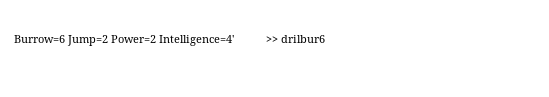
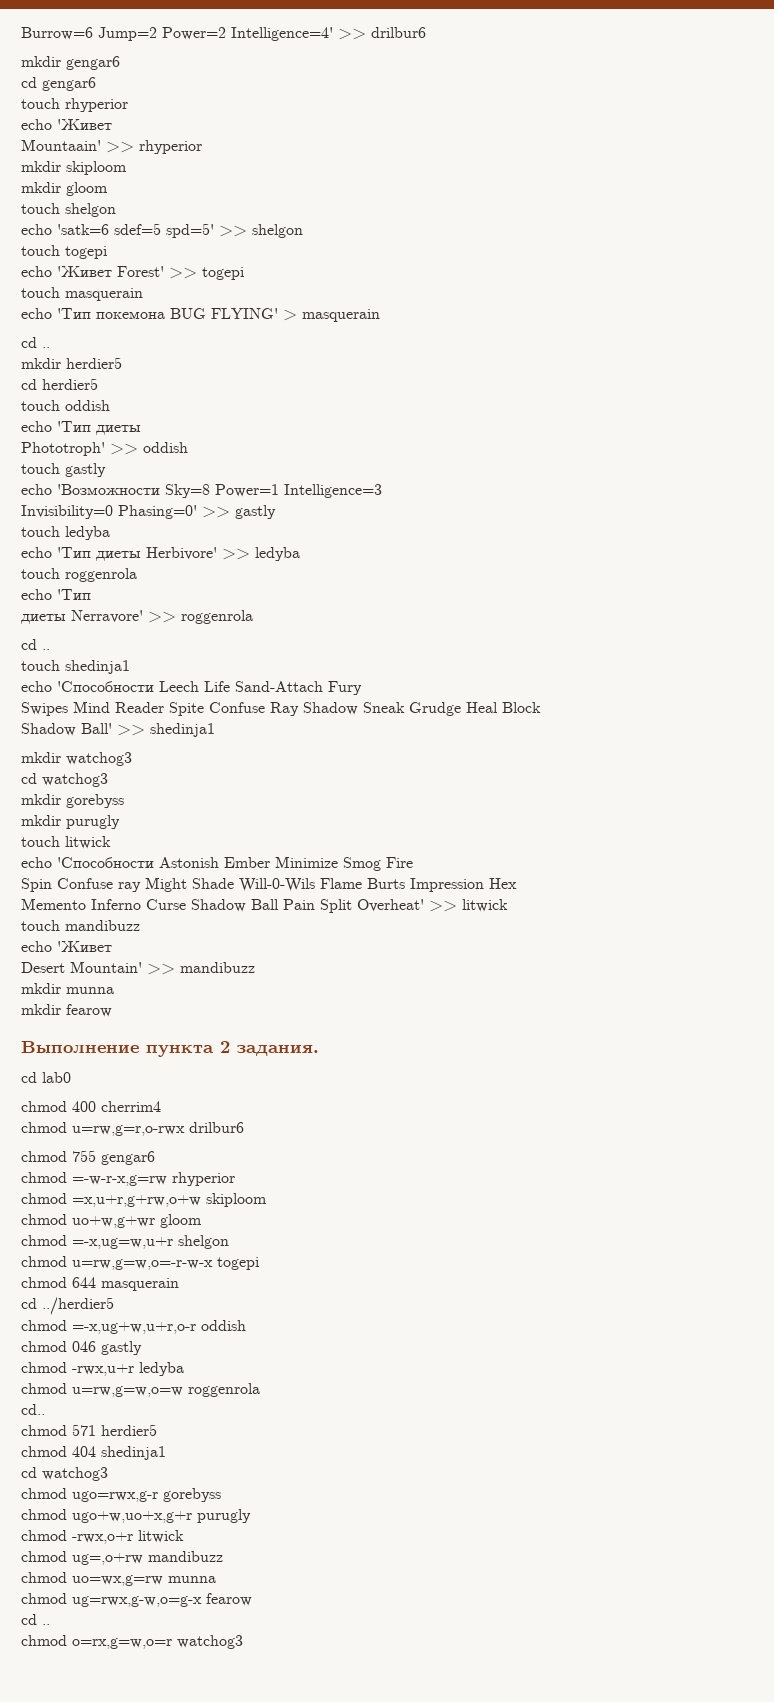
+ mkdir gengar6
+ cd gengar6
+ touch rhyperior
+ echo 'Живет
+ Mountaain' >> rhyperior
+ mkdir skiploom
+ mkdir gloom
+ touch shelgon
+ echo 'satk=6 sdef=5 spd=5' >> shelgon
+ touch togepi
+ echo 'Живет Forest' >> togepi
+ touch masquerain
+ echo 'Тип покемона BUG FLYING' > masquerain
+ cd ..
+ mkdir herdier5
+ cd herdier5
+ touch oddish
+ echo 'Тип диеты
+ Phototroph' >> oddish
+ touch gastly
+ echo 'Возможности Sky=8 Power=1 Intelligence=3
+ Invisibility=0 Phasing=0' >> gastly
+ touch ledyba
+ echo 'Тип диеты Herbivore' >> ledyba
+ touch roggenrola
+ echo 'Тип
+ диеты Nerravore' >> roggenrola
+ cd ..
+ touch shedinja1
+ echo 'Способности Leech Life Sand-Attach Fury
+ Swipes Mind Reader Spite Confuse Ray Shadow Sneak Grudge Heal Block
+ Shadow Ball' >> shedinja1
+ mkdir watchog3
+ cd watchog3
+ mkdir gorebyss
+ mkdir purugly
+ touch litwick
+ echo 'Способности Astonish Ember Minimize Smog Fire
+ Spin Confuse ray Might Shade Will-0-Wils Flame Burts Impression Hex
+ Memento Inferno Curse Shadow Ball Pain Split Overheat' >> litwick
+ touch mandibuzz
+ echo 'Живет
+ Desert Mountain' >> mandibuzz
+ mkdir munna
+ mkdir fearow
+ Выполнение пункта 2 задания.
+ cd lab0
+ chmod 400 cherrim4
+ chmod u=rw,g=r,o-rwx drilbur6
+ chmod 755 gengar6
+ chmod =-w-r-x,g=rw rhyperior
+ chmod =x,u+r,g+rw,o+w skiploom
+ chmod uo+w,g+wr gloom
+ chmod =-x,ug=w,u+r shelgon
+ chmod u=rw,g=w,o=-r-w-x togepi
+ chmod 644 masquerain
+ cd ../herdier5
+ chmod =-x,ug+w,u+r,o-r oddish
+ chmod 046 gastly
+ chmod -rwx,u+r ledyba
+ chmod u=rw,g=w,o=w roggenrola
+ cd..
+ chmod 571 herdier5
+ chmod 404 shedinja1
+ cd watchog3
+ chmod ugo=rwx,g-r gorebyss
+ chmod ugo+w,uo+x,g+r purugly
+ chmod -rwx,o+r litwick
+ chmod ug=,o+rw mandibuzz
+ chmod uo=wx,g=rw munna
+ chmod ug=rwx,g-w,o=g-x fearow
+ cd ..
+ chmod o=rx,g=w,o=r watchog3

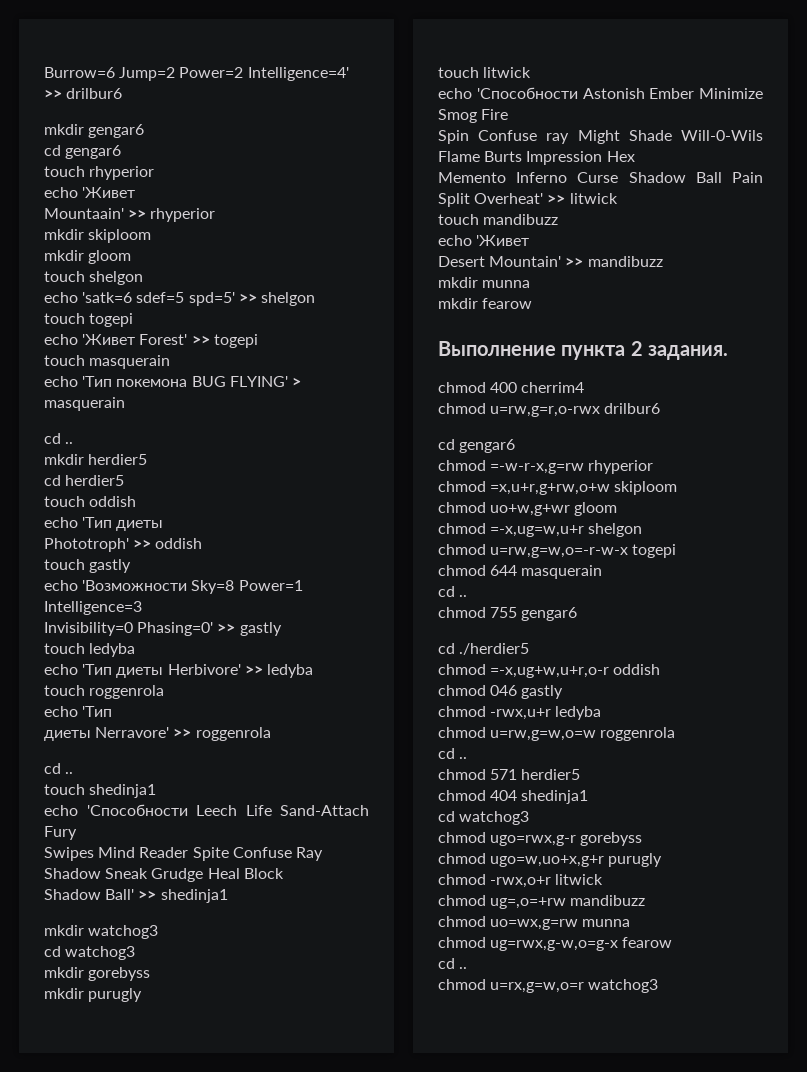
- cd lab0
  chmod u=rw,g=r,o-rwx drilbur6
- chmod 755 gengar6
+ cd gengar6
  chmod 644 masquerain
- cd ../herdier5
+ cd ..
+ chmod 755 gengar6
+ cd ./herdier5
  chmod u=rw,g=w,o=w roggenrola
- cd..
+ cd ..
- chmod ugo+w,uo+x,g+r purugly
+ chmod ugo=w,uo+x,g+r purugly
- chmod ug=,o+rw mandibuzz
+ chmod ug=,o=+rw mandibuzz
- chmod o=rx,g=w,o=r watchog3
+ chmod u=rx,g=w,o=r watchog3

